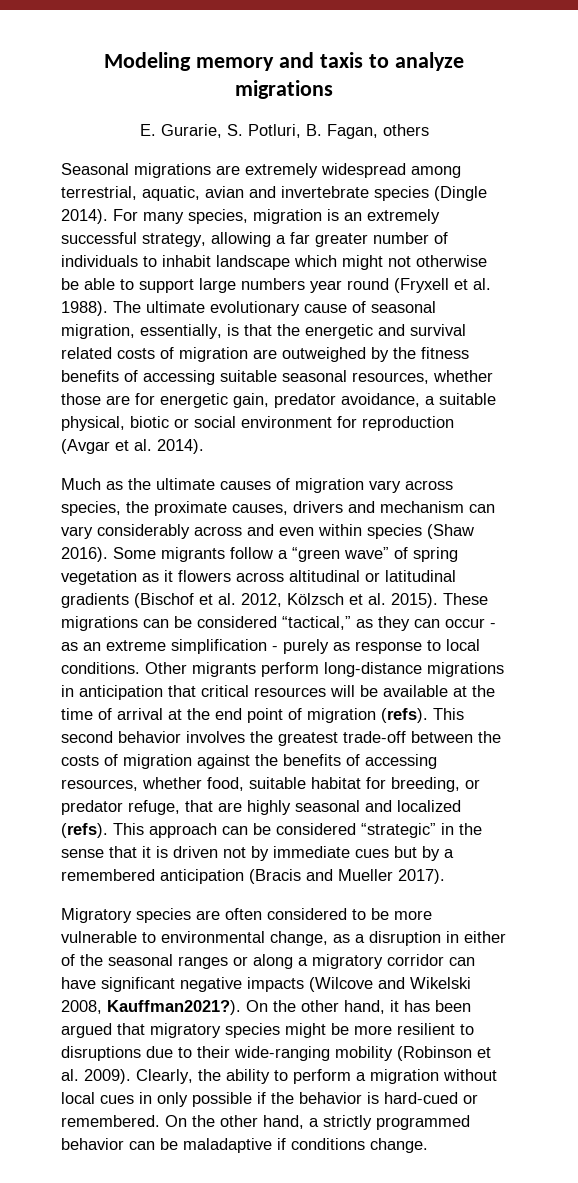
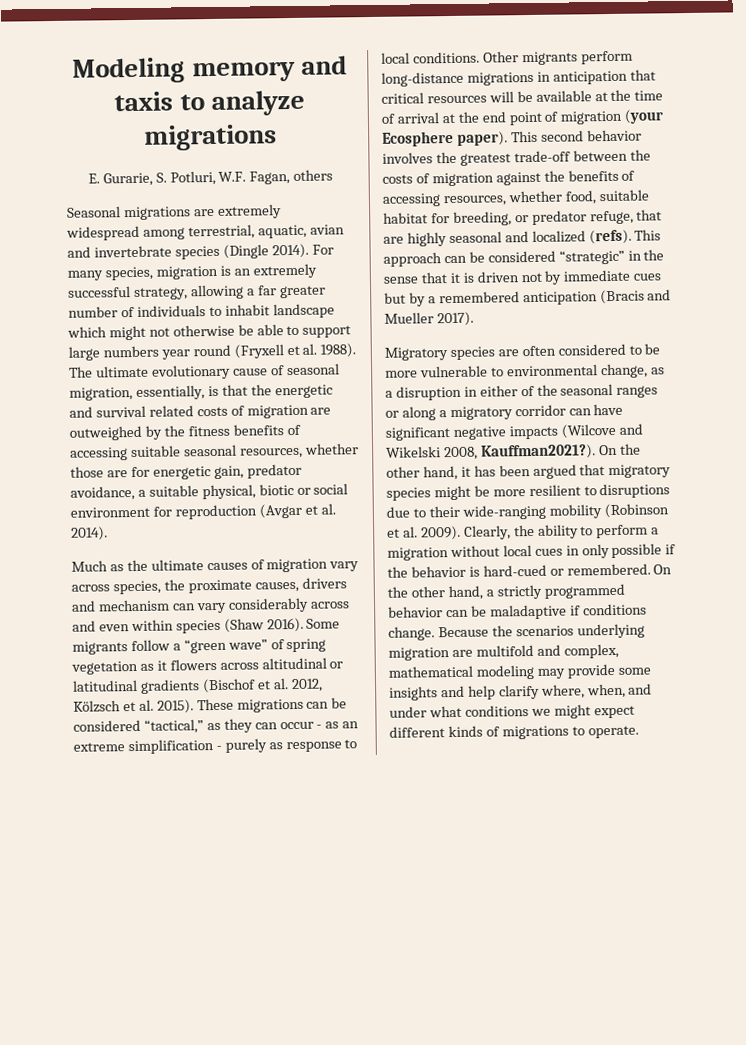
- E. Gurarie, S. Potluri, B. Fagan, others
+ E. Gurarie, S. Potluri, W.F. Fagan, others
- Other migrants perform long-distance migrations in anticipation that critical resources will be available at the time of arrival at the end point of migration (refs).
+ Other migrants perform long-distance migrations in anticipation that critical resources will be available at the time of arrival at the end point of migration (your Ecosphere paper).
+ Because the scenarios underlying migration are multifold and complex, mathematical modeling may provide some insights and help clarify where, when, and under what conditions we might expect different kinds of migrations to operate.

